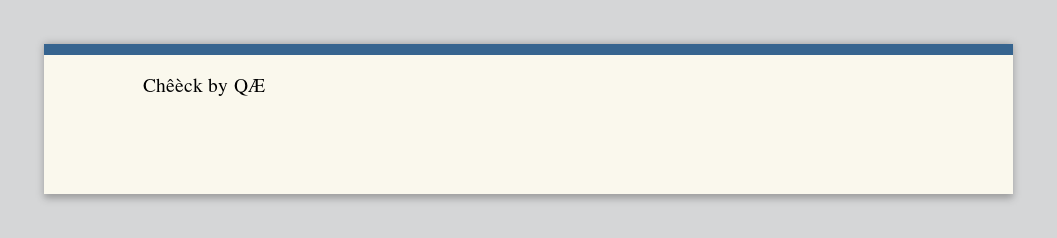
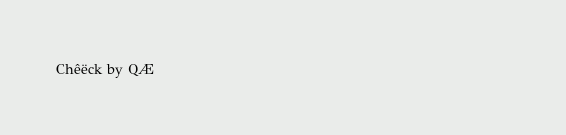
- Chêèck by QÆ
+ Chêëck by QÆ

